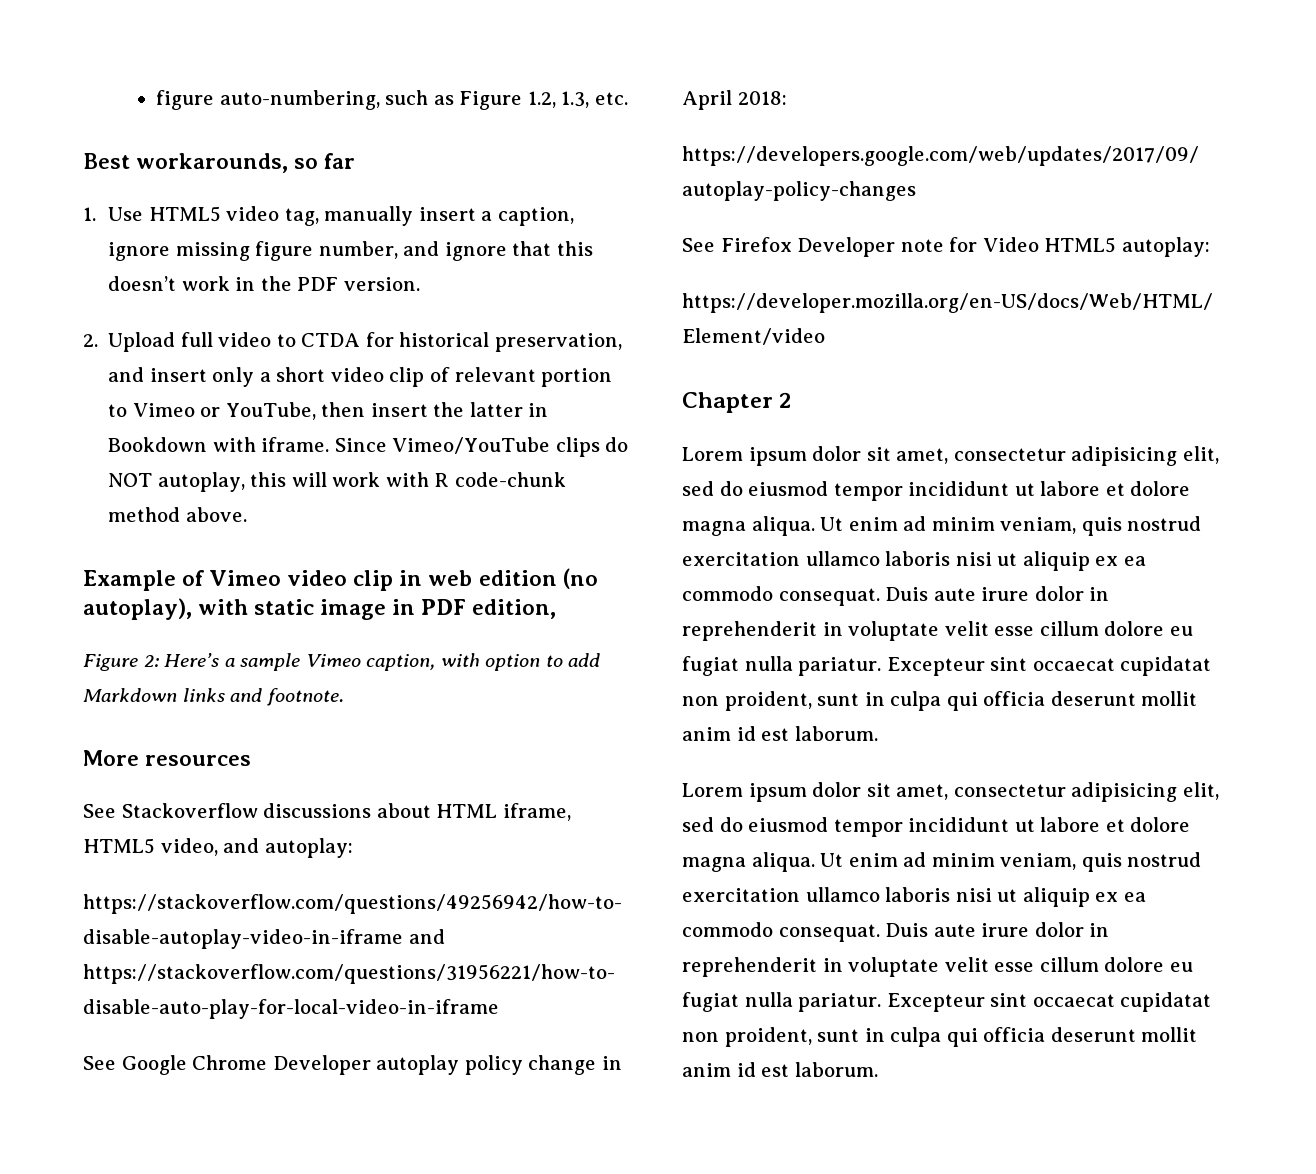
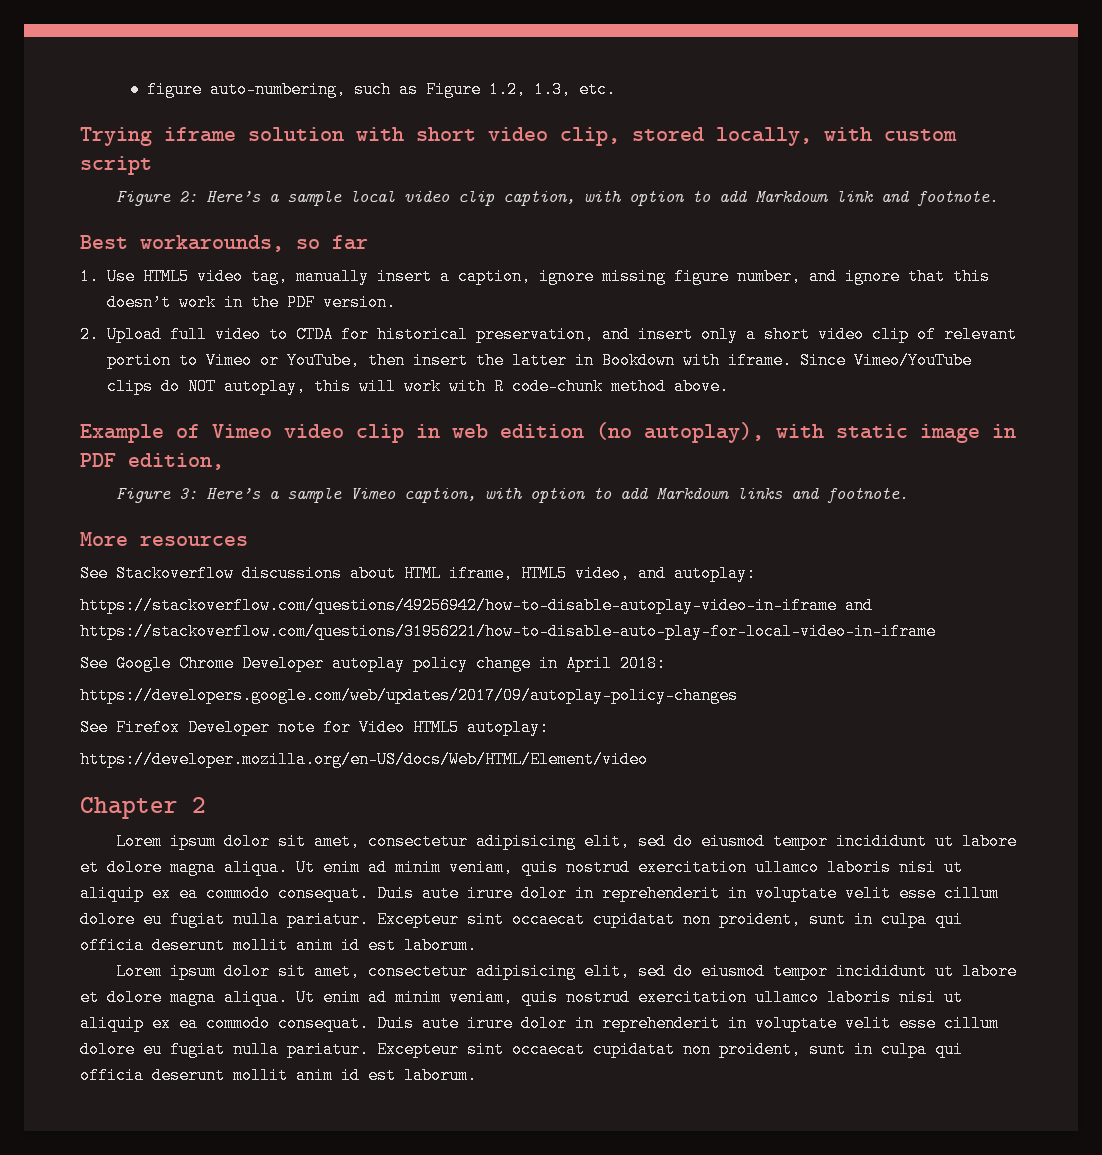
+ Trying iframe solution with short video clip, stored locally, with custom script
+ Figure 2: Here’s a sample local video clip caption, with option to add Markdown link and footnote.
- Figure 2: Here’s a sample Vimeo caption, with option to add Markdown links and footnote.
+ Figure 3: Here’s a sample Vimeo caption, with option to add Markdown links and footnote.

